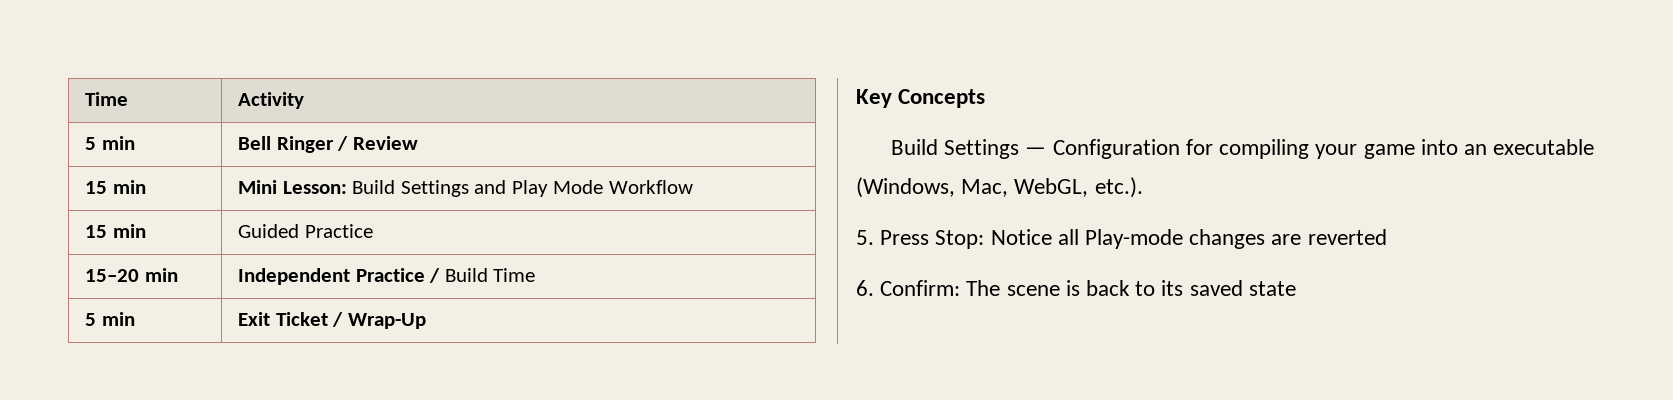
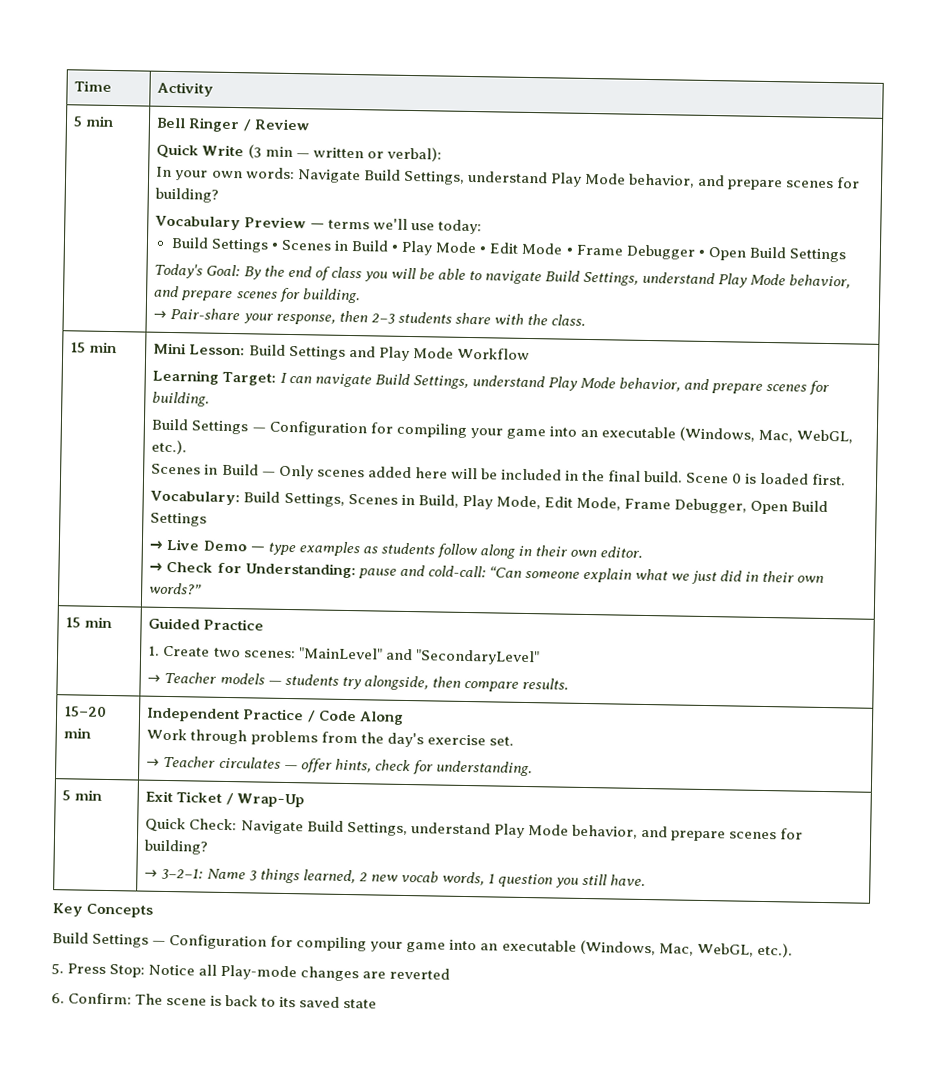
+ Quick Write (3 min — written or verbal):
+ In your own words: Navigate Build Settings, understand Play Mode behavior, and prepare scenes for building?
+ Vocabulary Preview — terms we'll use today:
+ Build Settings • Scenes in Build • Play Mode • Edit Mode • Frame Debugger • Open Build Settings
+ Today's Goal: By the end of class you will be able to navigate Build Settings, understand Play Mode behavior, and prepare scenes for building.
+ → Pair-share your response, then 2–3 students share with the class.
+ Learning Target: I can navigate Build Settings, understand Play Mode behavior, and prepare scenes for building.
+ Build Settings — Configuration for compiling your game into an executable (Windows, Mac, WebGL, etc.).
+ Scenes in Build — Only scenes added here will be included in the final build. Scene 0 is loaded first.
+ Vocabulary: Build Settings, Scenes in Build, Play Mode, Edit Mode, Frame Debugger, Open Build Settings
+ → Live Demo — type examples as students follow along in their own editor.
+ → Check for Understanding: pause and cold-call: “Can someone explain what we just did in their own words?”
  15 min | Guided Practice
+ 1. Create two scenes: "MainLevel" and "SecondaryLevel"
+ → Teacher models — students try alongside, then compare results.
- 15–20 min | Independent Practice / Build Time
+ 15–20 min | Independent Practice / Code Along
+ Work through problems from the day's exercise set.
+ → Teacher circulates — offer hints, check for understanding.
  5 min | Exit Ticket / Wrap-Up
+ Quick Check: Navigate Build Settings, understand Play Mode behavior, and prepare scenes for building?
+ → 3–2–1: Name 3 things learned, 2 new vocab words, 1 question you still have.

